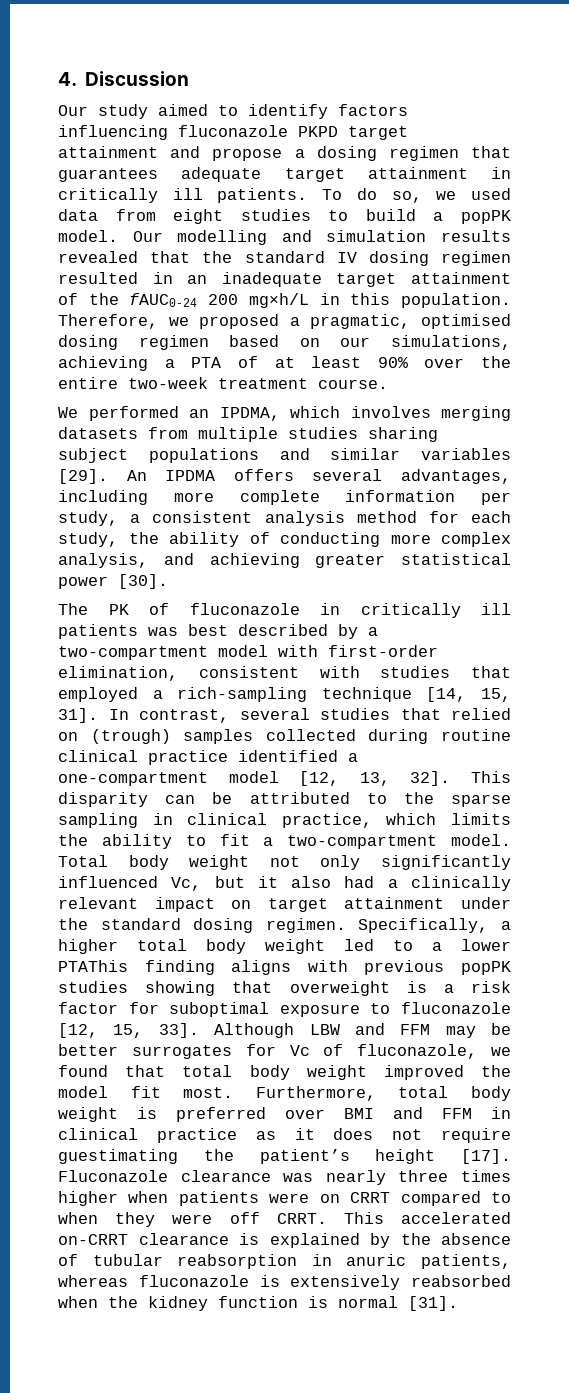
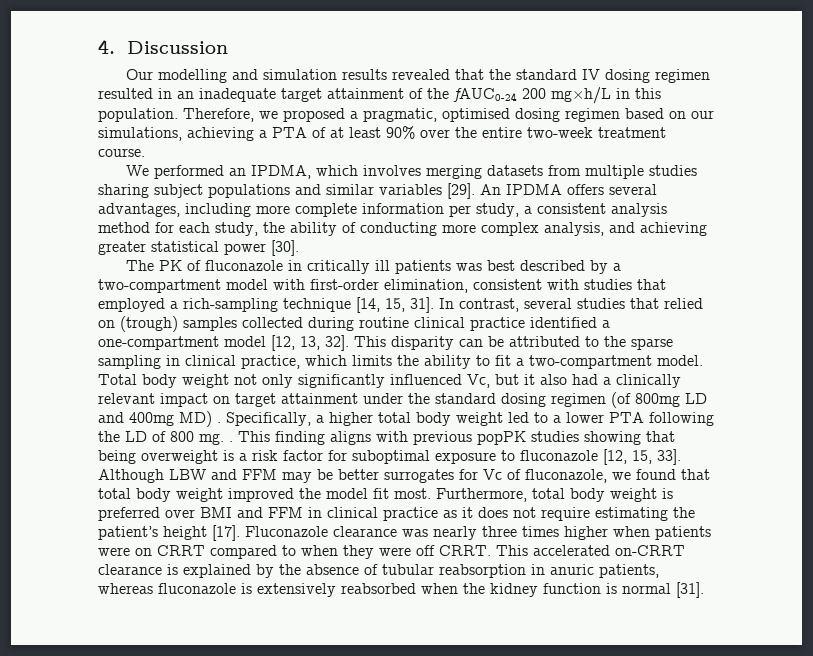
- Our study aimed to identify factors influencing fluconazole PKPD target attainment and propose a dosing regimen that guarantees adequate target attainment in critically ill patients. To do so, we used data from eight studies to build a popPK model. Our modelling and simulation results revealed that the standard IV dosing regimen resulted in an inadequate target attainment of the fAUC0-24 200 mg×h/L in this population.
+ Our modelling and simulation results revealed that the standard IV dosing regimen resulted in an inadequate target attainment of the fAUC0-24 200 mg×h/L in this population.
- Total body weight not only significantly influenced Vc, but it also had a clinically relevant impact on target attainment under the standard dosing regimen.
+ Total body weight not only significantly influenced Vc, but it also had a clinically relevant impact on target attainment under the standard dosing regimen (of 800mg LD and 400mg MD) .
- Specifically, a higher total body weight led to a lower PTAThis finding aligns with previous popPK studies showing that overweight is a risk factor for suboptimal exposure to fluconazole [12, 15, 33].
+ Specifically, a higher total body weight led to a lower PTA following the LD of 800 mg. . This finding aligns with previous popPK studies showing that being overweight is a risk factor for suboptimal exposure to fluconazole [12, 15, 33].
- Furthermore, total body weight is preferred over BMI and FFM in clinical practice as it does not require guestimating the patient’s height [17].
+ Furthermore, total body weight is preferred over BMI and FFM in clinical practice as it does not require estimating the patient’s height [17].

